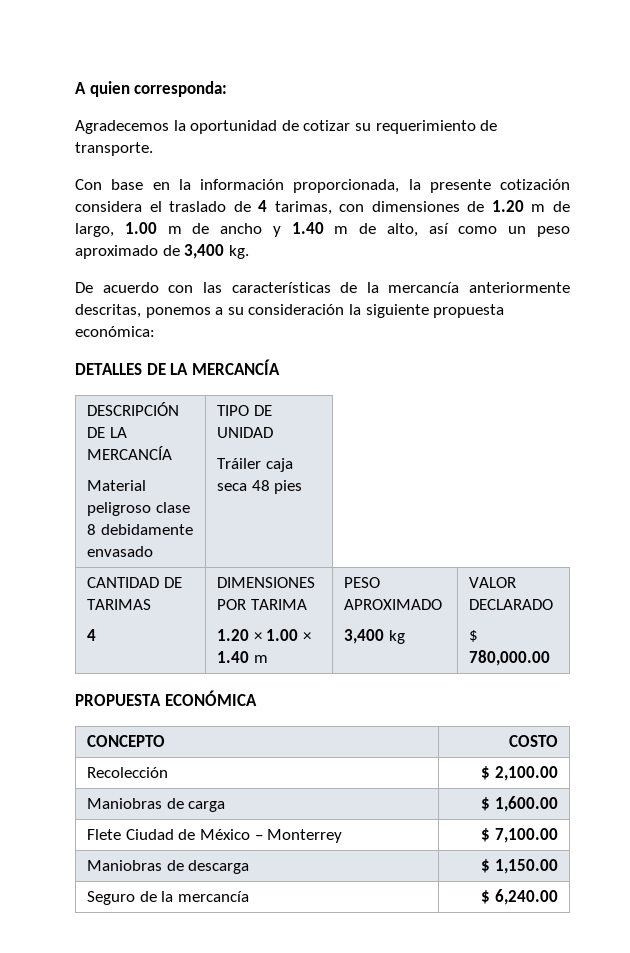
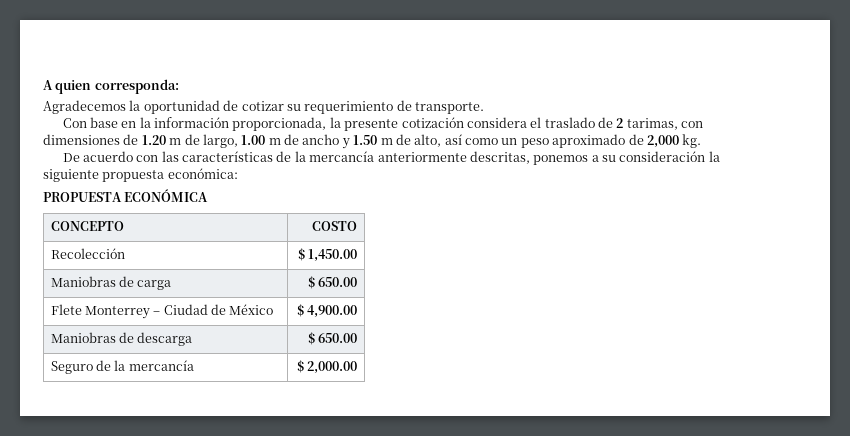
- Con base en la información proporcionada, la presente cotización considera el traslado de 4 tarimas, con dimensiones de 1.20 m de largo, 1.00 m de ancho y 1.40 m de alto, así como un peso aproximado de 3,400 kg.
+ Con base en la información proporcionada, la presente cotización considera el traslado de 2 tarimas, con dimensiones de 1.20 m de largo, 1.00 m de ancho y 1.50 m de alto, así como un peso aproximado de 2,000 kg.
- DETALLES DE LA MERCANCÍA
- DESCRIPCIÓN DE LA MERCANCÍA
- Material peligroso clase 8 debidamente envasado | TIPO DE UNIDAD
- Tráiler caja seca 48 pies
- CANTIDAD DE TARIMAS
- 4 | DIMENSIONES POR TARIMA
- 1.20 × 1.00 × 1.40 m | PESO APROXIMADO
- 3,400 kg | VALOR DECLARADO
- $ 780,000.00
- Recolección | $ 2,100.00
+ Recolección | $ 1,450.00
- Maniobras de carga | $ 1,600.00
+ Maniobras de carga | $ 650.00
- Flete Ciudad de México – Monterrey | $ 7,100.00
+ Flete Monterrey – Ciudad de México | $ 4,900.00
- Maniobras de descarga | $ 1,150.00
+ Maniobras de descarga | $ 650.00
- Seguro de la mercancía | $ 6,240.00
+ Seguro de la mercancía | $ 2,000.00

